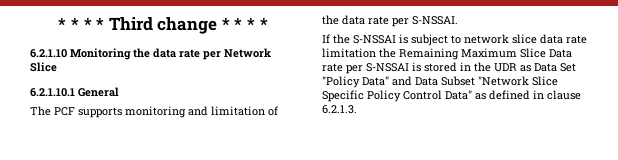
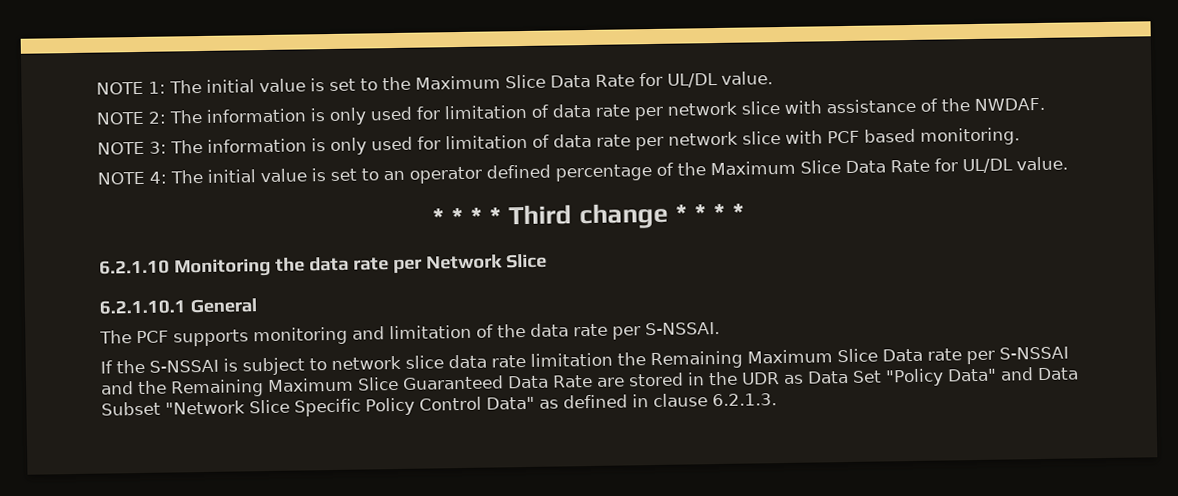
+ NOTE 1: The initial value is set to the Maximum Slice Data Rate for UL/DL value.
+ NOTE 2: The information is only used for limitation of data rate per network slice with assistance of the NWDAF.
+ NOTE 3: The information is only used for limitation of data rate per network slice with PCF based monitoring.
+ NOTE 4: The initial value is set to an operator defined percentage of the Maximum Slice Data Rate for UL/DL value.
- If the S-NSSAI is subject to network slice data rate limitation the Remaining Maximum Slice Data rate per S-NSSAI is stored in the UDR as Data Set "Policy Data" and Data Subset "Network Slice Specific Policy Control Data" as defined in clause 6.2.1.3.
+ If the S-NSSAI is subject to network slice data rate limitation the Remaining Maximum Slice Data rate per S-NSSAI and the Remaining Maximum Slice Guaranteed Data Rate are stored in the UDR as Data Set "Policy Data" and Data Subset "Network Slice Specific Policy Control Data" as defined in clause 6.2.1.3.

